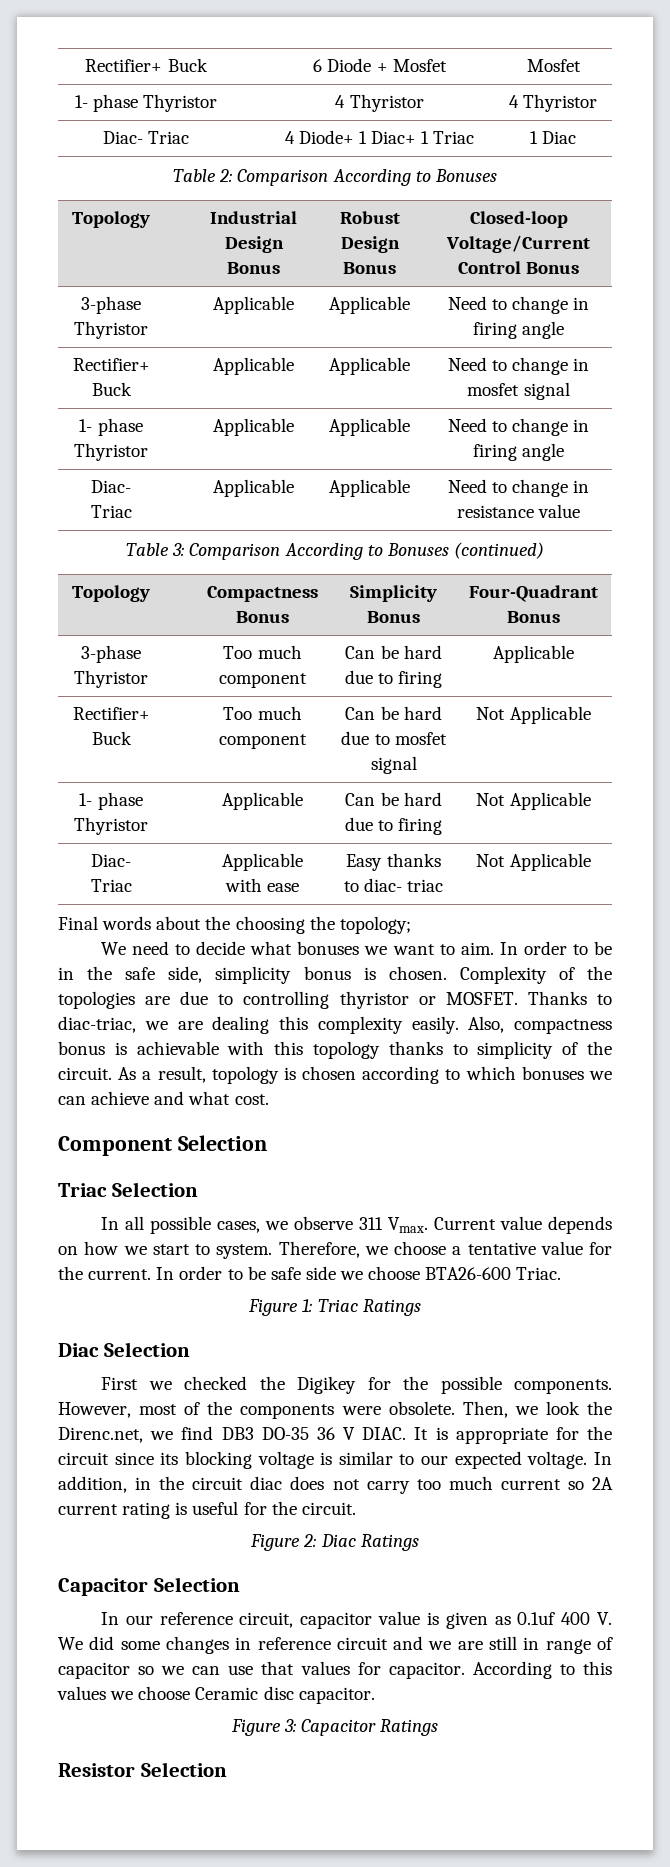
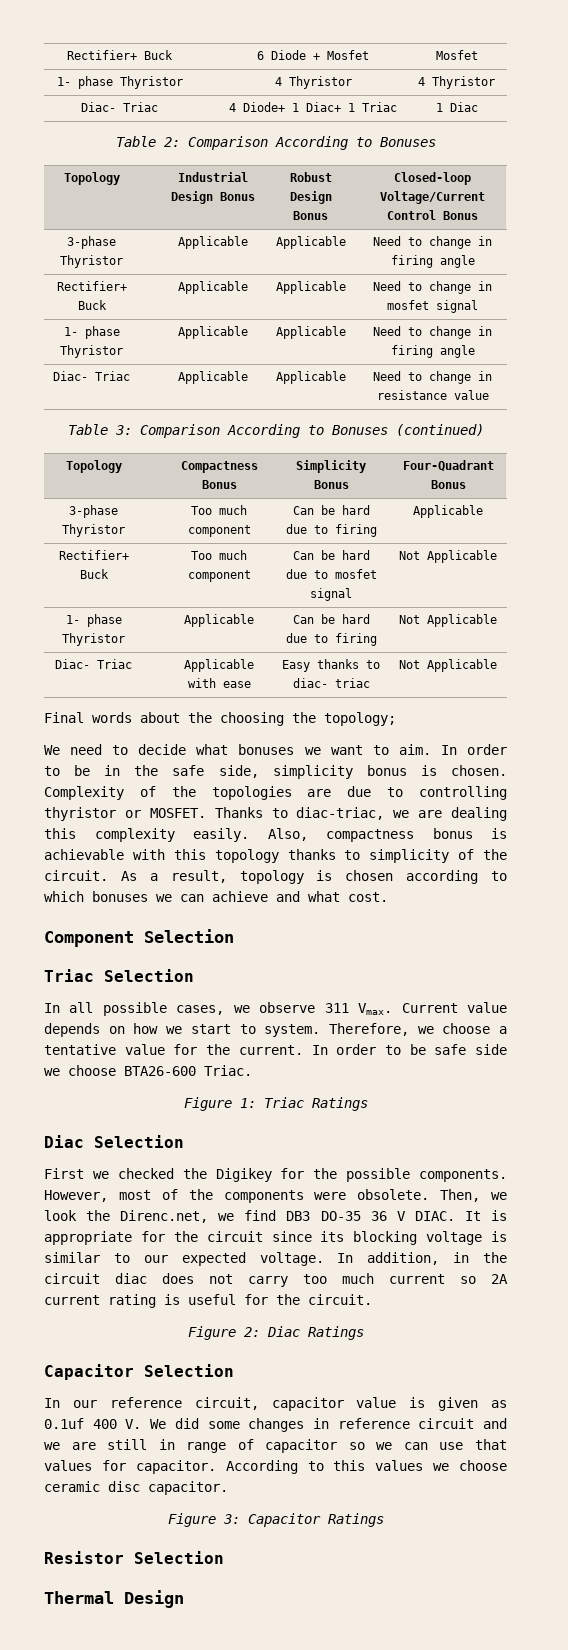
- According to this values we choose Ceramic disc capacitor.
+ According to this values we choose ceramic disc capacitor.
+ Thermal Design

